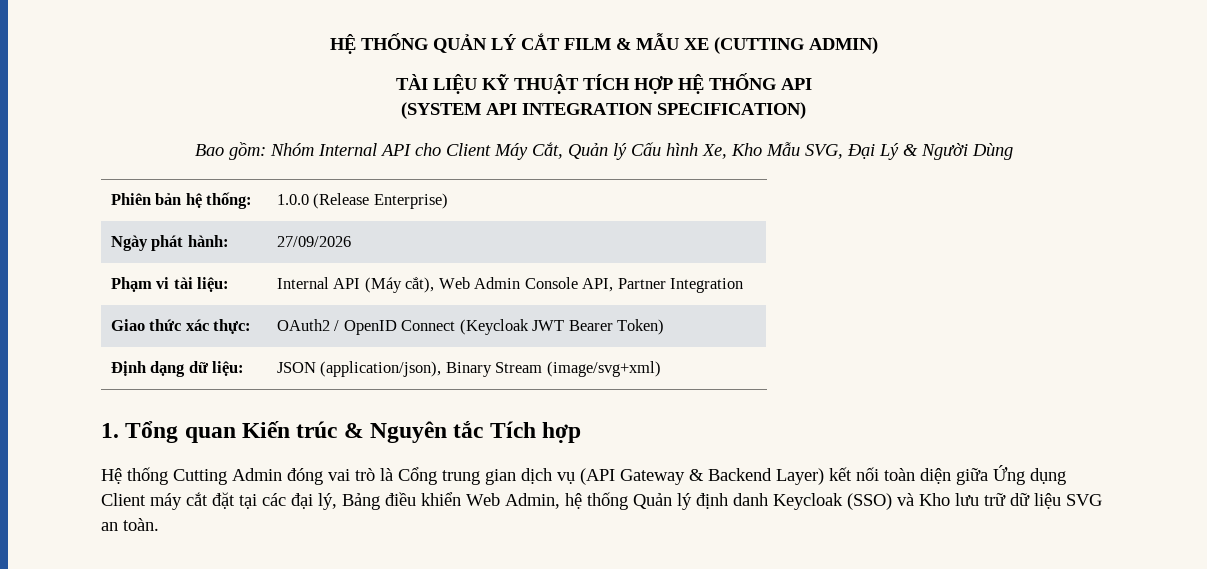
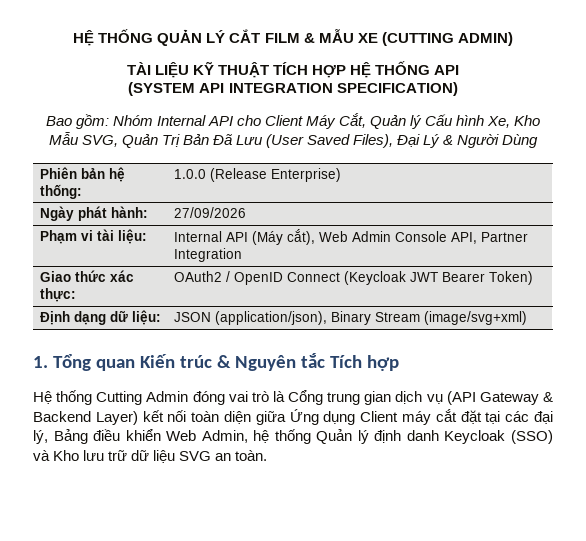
- Bao gồm: Nhóm Internal API cho Client Máy Cắt, Quản lý Cấu hình Xe, Kho Mẫu SVG, Đại Lý & Người Dùng
+ Bao gồm: Nhóm Internal API cho Client Máy Cắt, Quản lý Cấu hình Xe, Kho Mẫu SVG, Quản Trị Bản Đã Lưu (User Saved Files), Đại Lý & Người Dùng

